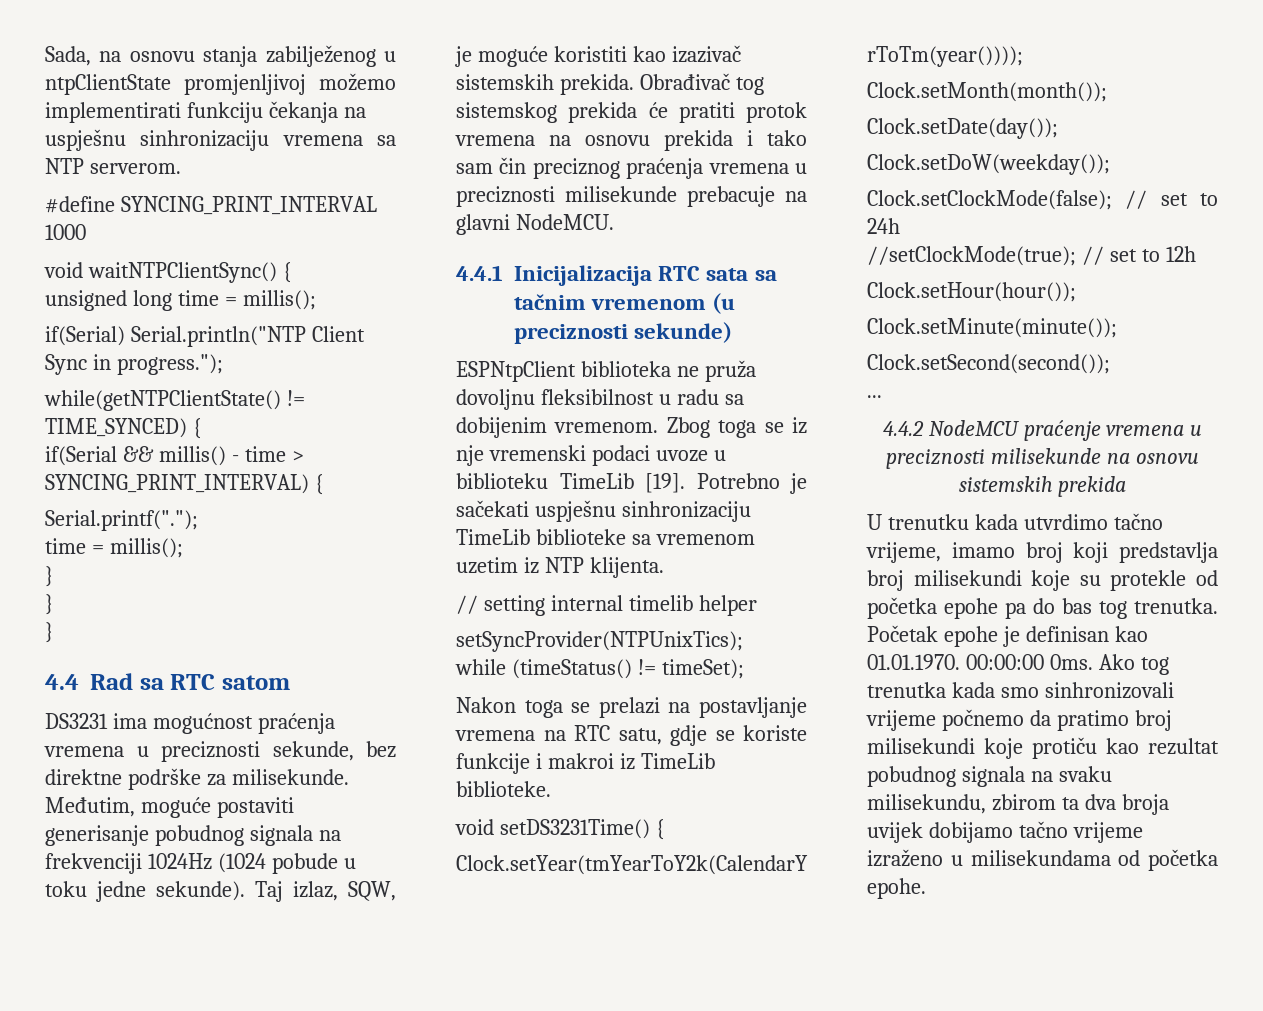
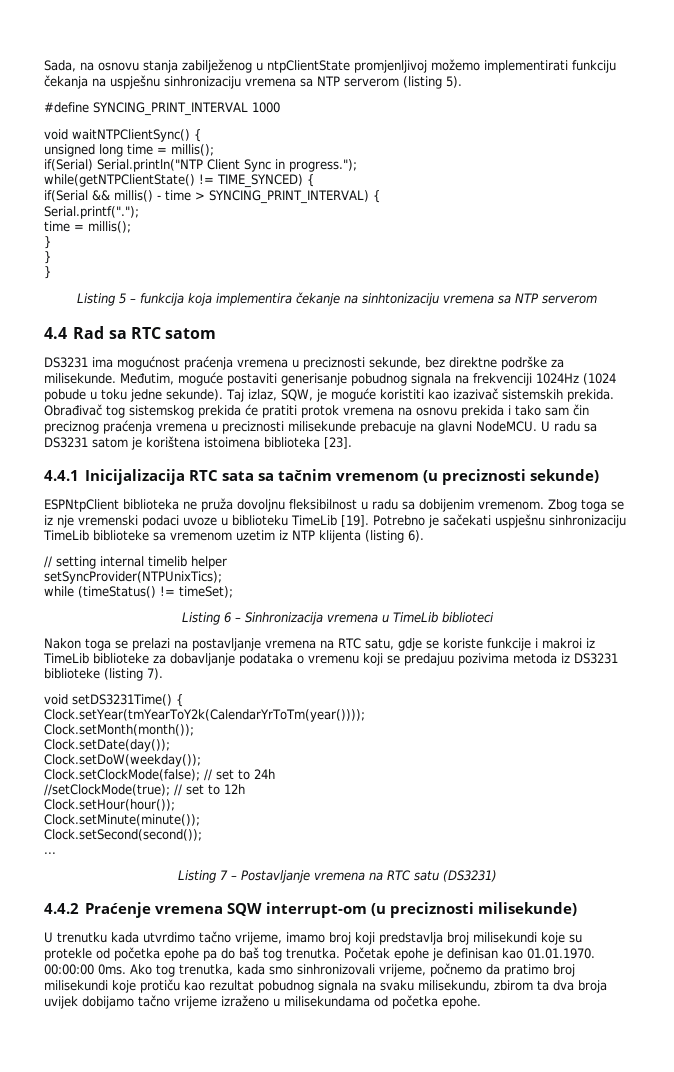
- Sada, na osnovu stanja zabilježenog u ntpClientState promjenljivoj možemo implementirati funkciju čekanja na uspješnu sinhronizaciju vremena sa NTP serverom.
+ Sada, na osnovu stanja zabilježenog u ntpClientState promjenljivoj možemo implementirati funkciju čekanja na uspješnu sinhronizaciju vremena sa NTP serverom (listing 5).
+ Listing 5 – funkcija koja implementira čekanje na sinhtonizaciju vremena sa NTP serverom
+ U radu sa DS3231 satom je korištena istoimena biblioteka [23].
- Potrebno je sačekati uspješnu sinhronizaciju TimeLib biblioteke sa vremenom uzetim iz NTP klijenta.
+ Potrebno je sačekati uspješnu sinhronizaciju TimeLib biblioteke sa vremenom uzetim iz NTP klijenta (listing 6).
+ Listing 6 – Sinhronizacija vremena u TimeLib biblioteci
- Nakon toga se prelazi na postavljanje vremena na RTC satu, gdje se koriste funkcije i makroi iz TimeLib biblioteke.
+ Nakon toga se prelazi na postavljanje vremena na RTC satu, gdje se koriste funkcije i makroi iz TimeLib biblioteke za dobavljanje podataka o vremenu koji se predajuu pozivima metoda iz DS3231 biblioteke (listing 7).
- 4.4.2 NodeMCU praćenje vremena u preciznosti milisekunde na osnovu sistemskih prekida
+ Listing 7 – Postavljanje vremena na RTC satu (DS3231)
+ 4.4.2 Praćenje vremena SQW interrupt-om (u preciznosti milisekunde)
- U trenutku kada utvrdimo tačno vrijeme, imamo broj koji predstavlja broj milisekundi koje su protekle od početka epohe pa do bas tog trenutka.
+ U trenutku kada utvrdimo tačno vrijeme, imamo broj koji predstavlja broj milisekundi koje su protekle od početka epohe pa do baš tog trenutka.
- Ako tog trenutka kada smo sinhronizovali vrijeme počnemo da pratimo broj milisekundi koje protiču kao rezultat pobudnog signala na svaku milisekundu, zbirom ta dva broja uvijek dobijamo tačno vrijeme izraženo u milisekundama od početka epohe.
+ Ako tog trenutka, kada smo sinhronizovali vrijeme, počnemo da pratimo broj milisekundi koje protiču kao rezultat pobudnog signala na svaku milisekundu, zbirom ta dva broja uvijek dobijamo tačno vrijeme izraženo u milisekundama od početka epohe.

